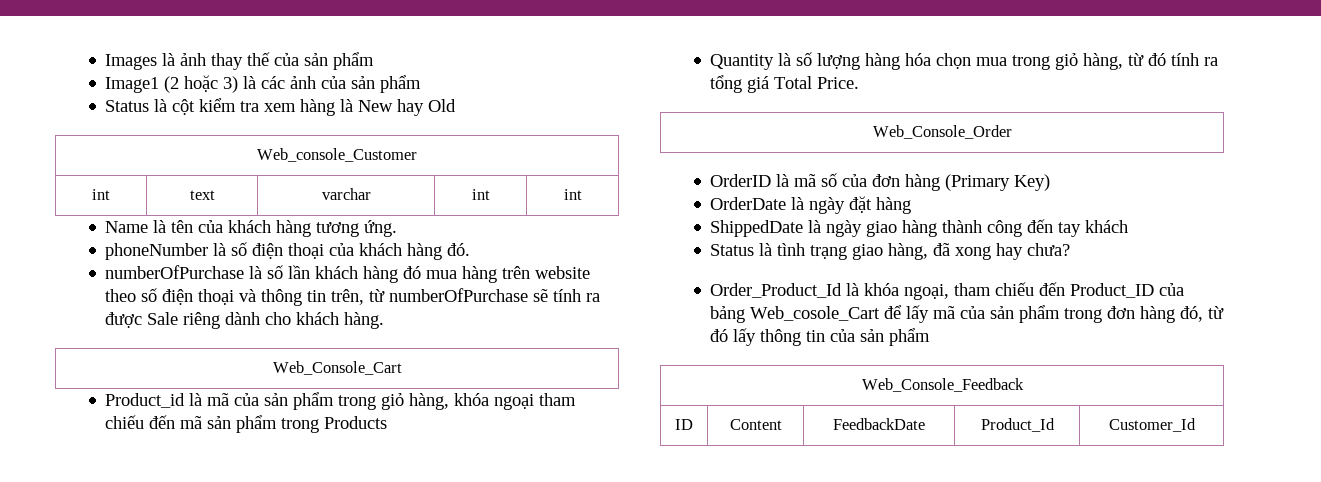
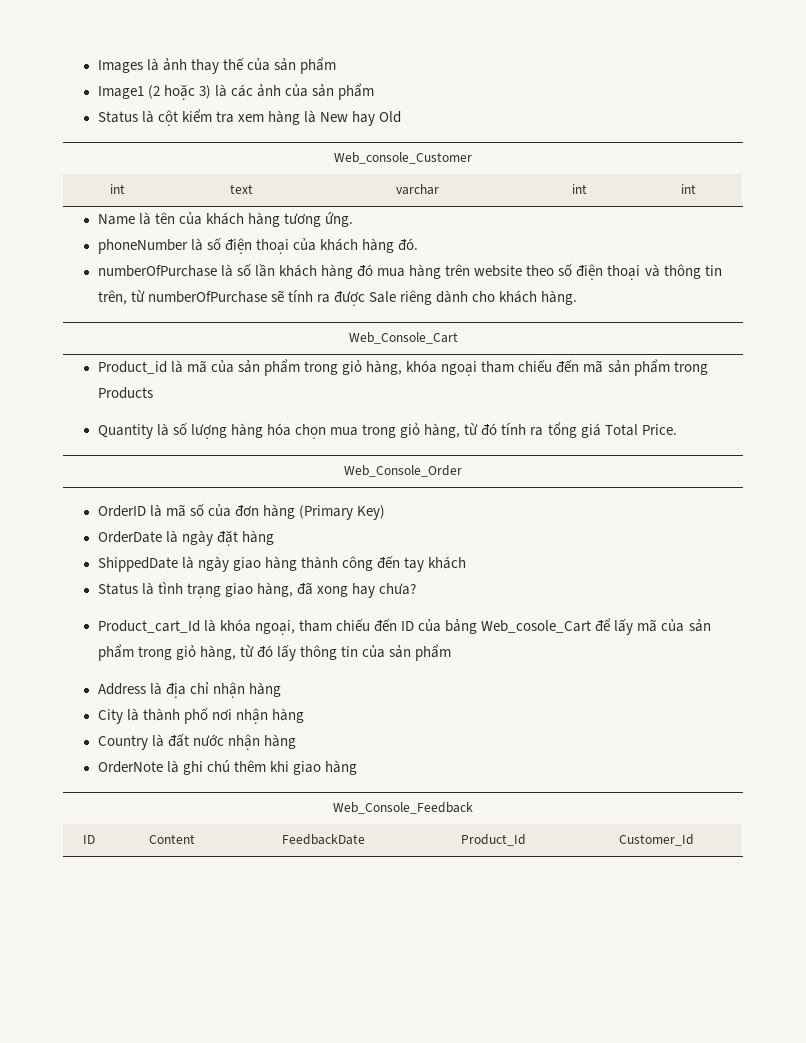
- Order_Product_Id là khóa ngoại, tham chiếu đến Product_ID của bảng Web_cosole_Cart để lấy mã của sản phẩm trong đơn hàng đó, từ đó lấy thông tin của sản phẩm
+ Product_cart_Id là khóa ngoại, tham chiếu đến ID của bảng Web_cosole_Cart để lấy mã của sản phẩm trong giỏ hàng, từ đó lấy thông tin của sản phẩm
+ Address là địa chỉ nhận hàng
+ City là thành phố nơi nhận hàng
+ Country là đất nước nhận hàng
+ OrderNote là ghi chú thêm khi giao hàng

